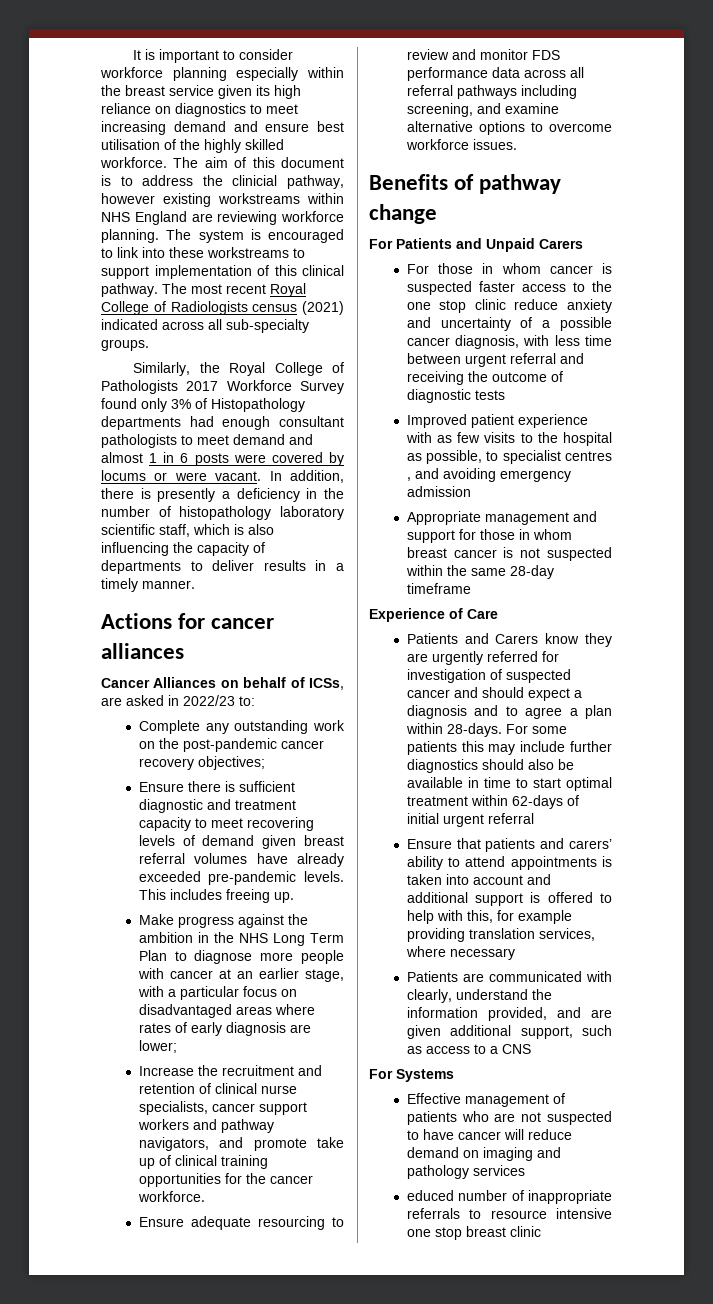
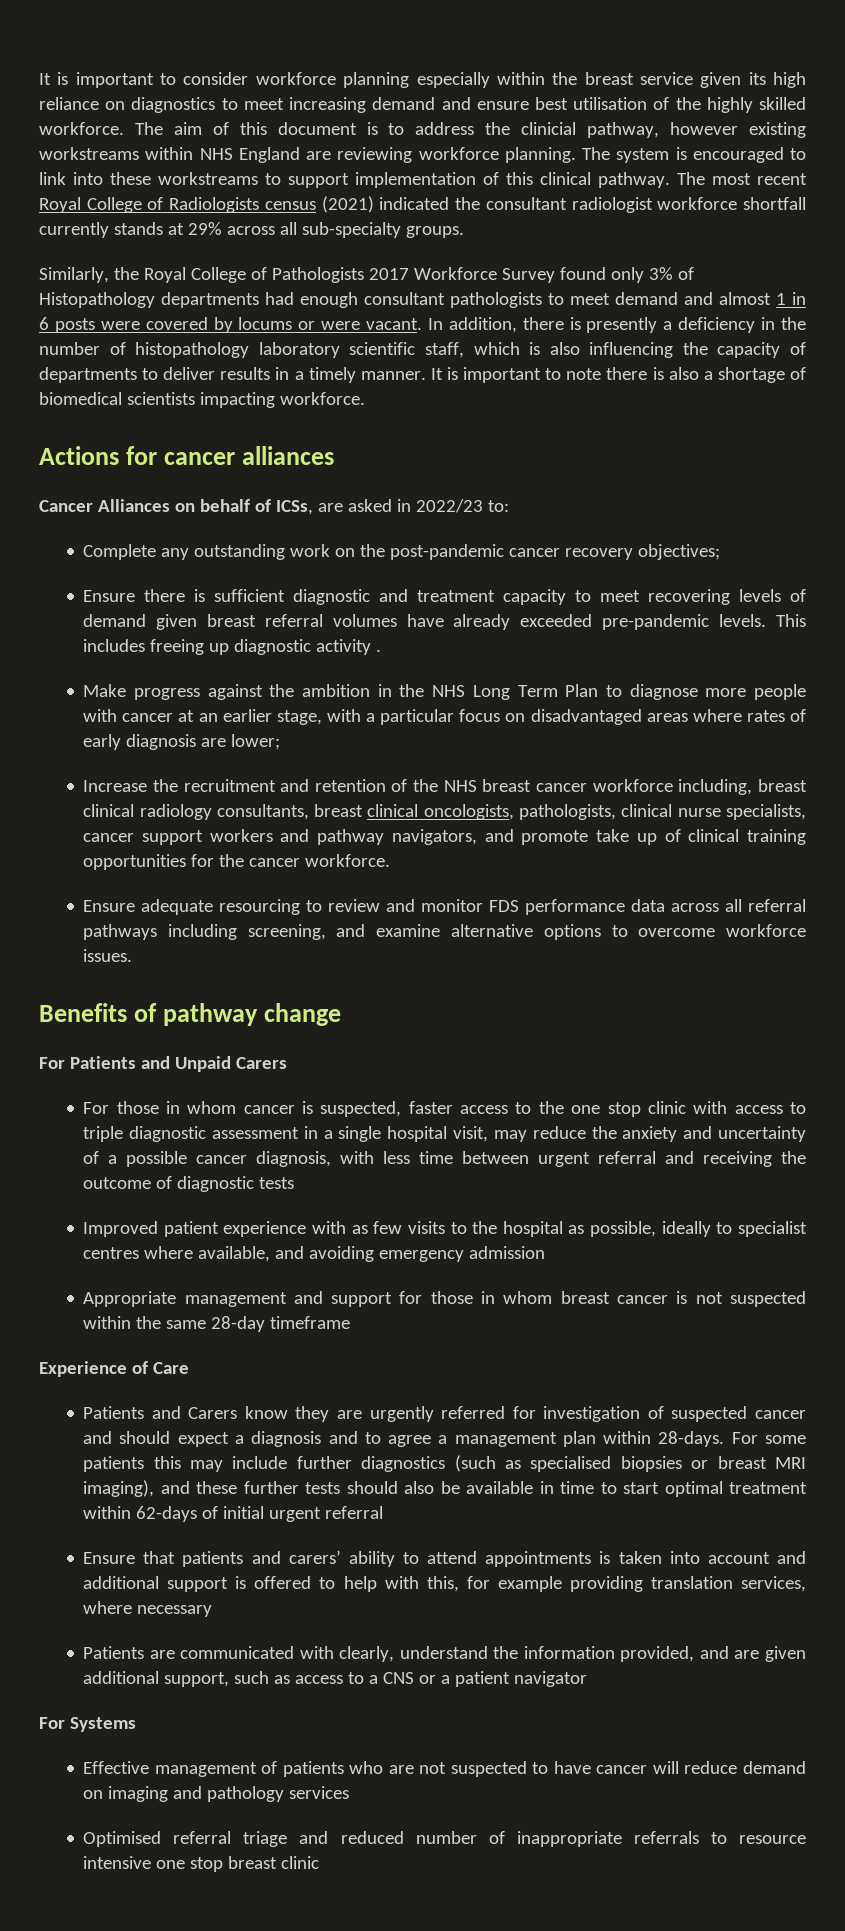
- The most recent Royal College of Radiologists census (2021) indicated across all sub-specialty groups.
+ The most recent Royal College of Radiologists census (2021) indicated the consultant radiologist workforce shortfall currently stands at 29% across all sub-specialty groups.
+ It is important to note there is also a shortage of biomedical scientists impacting workforce.
- This includes freeing up.
+ This includes freeing up diagnostic activity .
- Increase the recruitment and retention of clinical nurse specialists, cancer support workers and pathway navigators, and promote take up of clinical training opportunities for the cancer workforce.
+ Increase the recruitment and retention of the NHS breast cancer workforce including, breast clinical radiology consultants, breast clinical oncologists, pathologists, clinical nurse specialists, cancer support workers and pathway navigators, and promote take up of clinical training opportunities for the cancer workforce.
- For those in whom cancer is suspected faster access to the one stop clinic reduce anxiety and uncertainty of a possible cancer diagnosis, with less time between urgent referral and receiving the outcome of diagnostic tests
+ For those in whom cancer is suspected, faster access to the one stop clinic with access to triple diagnostic assessment in a single hospital visit, may reduce the anxiety and uncertainty of a possible cancer diagnosis, with less time between urgent referral and receiving the outcome of diagnostic tests
- Improved patient experience with as few visits to the hospital as possible, to specialist centres , and avoiding emergency admission
+ Improved patient experience with as few visits to the hospital as possible, ideally to specialist centres where available, and avoiding emergency admission
- Patients and Carers know they are urgently referred for investigation of suspected cancer and should expect a diagnosis and to agree a plan within 28-days.
+ Patients and Carers know they are urgently referred for investigation of suspected cancer and should expect a diagnosis and to agree a management plan within 28-days.
- For some patients this may include further diagnostics should also be available in time to start optimal treatment within 62-days of initial urgent referral
+ For some patients this may include further diagnostics (such as specialised biopsies or breast MRI imaging), and these further tests should also be available in time to start optimal treatment within 62-days of initial urgent referral
- Patients are communicated with clearly, understand the information provided, and are given additional support, such as access to a CNS
+ Patients are communicated with clearly, understand the information provided, and are given additional support, such as access to a CNS or a patient navigator
- educed number of inappropriate referrals to resource intensive one stop breast clinic
+ Optimised referral triage and reduced number of inappropriate referrals to resource intensive one stop breast clinic

